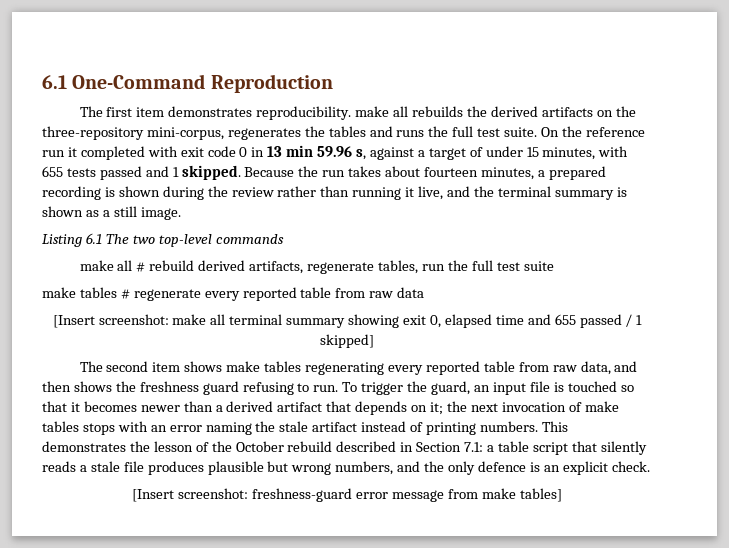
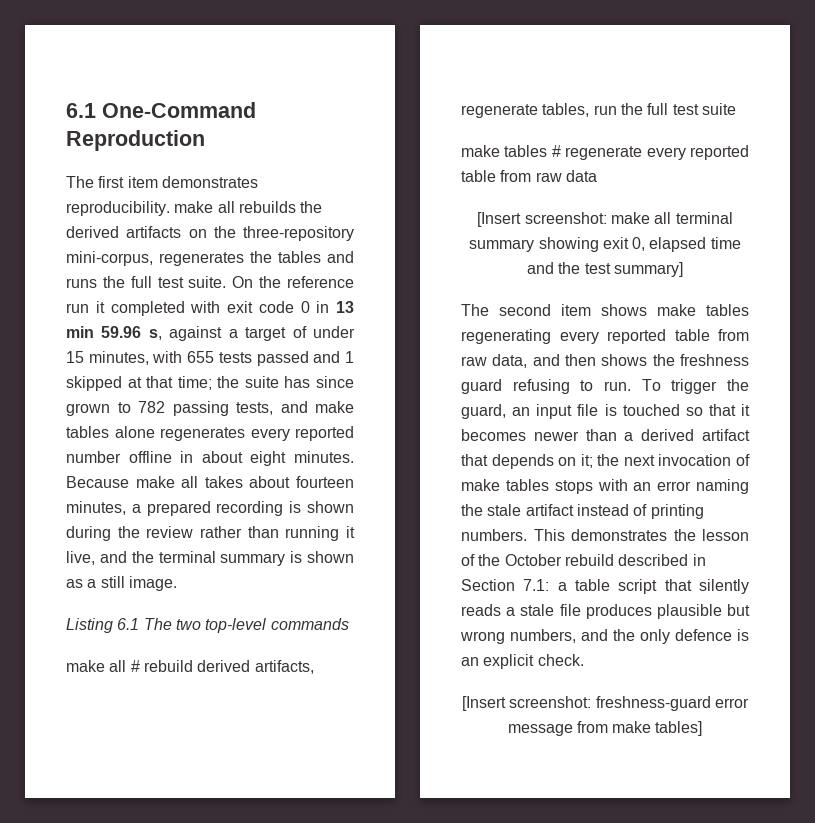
- On the reference run it completed with exit code 0 in 13 min 59.96 s, against a target of under 15 minutes, with 655 tests passed and 1 skipped. Because the run takes about fourteen minutes, a prepared recording is shown during the review rather than running it live, and the terminal summary is shown as a still image.
+ On the reference run it completed with exit code 0 in 13 min 59.96 s, against a target of under 15 minutes, with 655 tests passed and 1 skipped at that time; the suite has since grown to 782 passing tests, and make tables alone regenerates every reported number offline in about eight minutes. Because make all takes about fourteen minutes, a prepared recording is shown during the review rather than running it live, and the terminal summary is shown as a still image.
- [Insert screenshot: make all terminal summary showing exit 0, elapsed time and 655 passed / 1 skipped]
+ [Insert screenshot: make all terminal summary showing exit 0, elapsed time and the test summary]

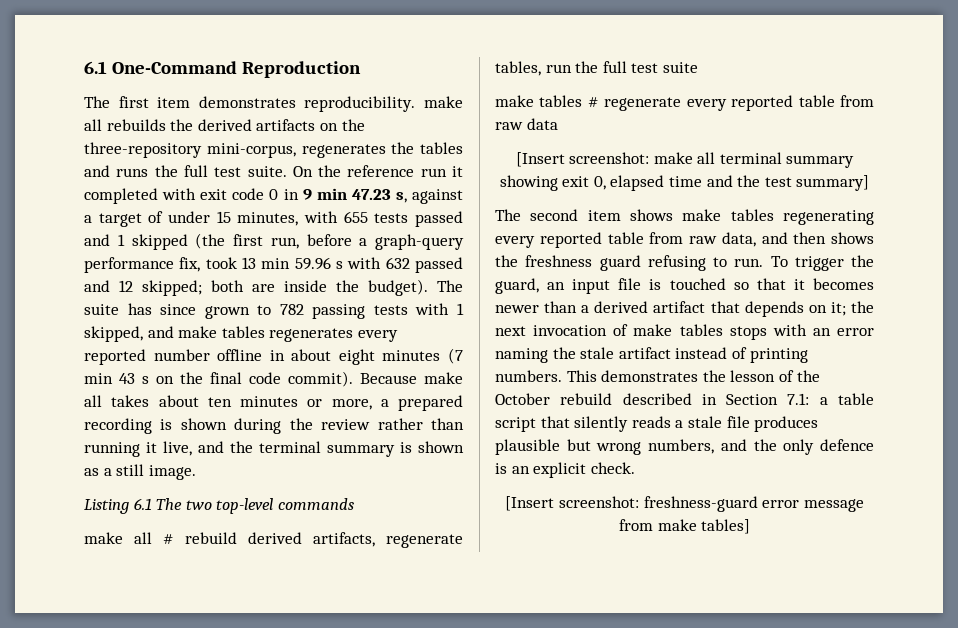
- On the reference run it completed with exit code 0 in 13 min 59.96 s, against a target of under 15 minutes, with 655 tests passed and 1 skipped at that time; the suite has since grown to 782 passing tests, and make tables alone regenerates every reported number offline in about eight minutes.
+ On the reference run it completed with exit code 0 in 9 min 47.23 s, against a target of under 15 minutes, with 655 tests passed and 1 skipped (the first run, before a graph-query performance fix, took 13 min 59.96 s with 632 passed and 12 skipped; both are inside the budget). The suite has since grown to 782 passing tests with 1 skipped, and make tables regenerates every reported number offline in about eight minutes (7 min 43 s on the final code commit).
- Because make all takes about fourteen minutes, a prepared recording is shown during the review rather than running it live, and the terminal summary is shown as a still image.
+ Because make all takes about ten minutes or more, a prepared recording is shown during the review rather than running it live, and the terminal summary is shown as a still image.

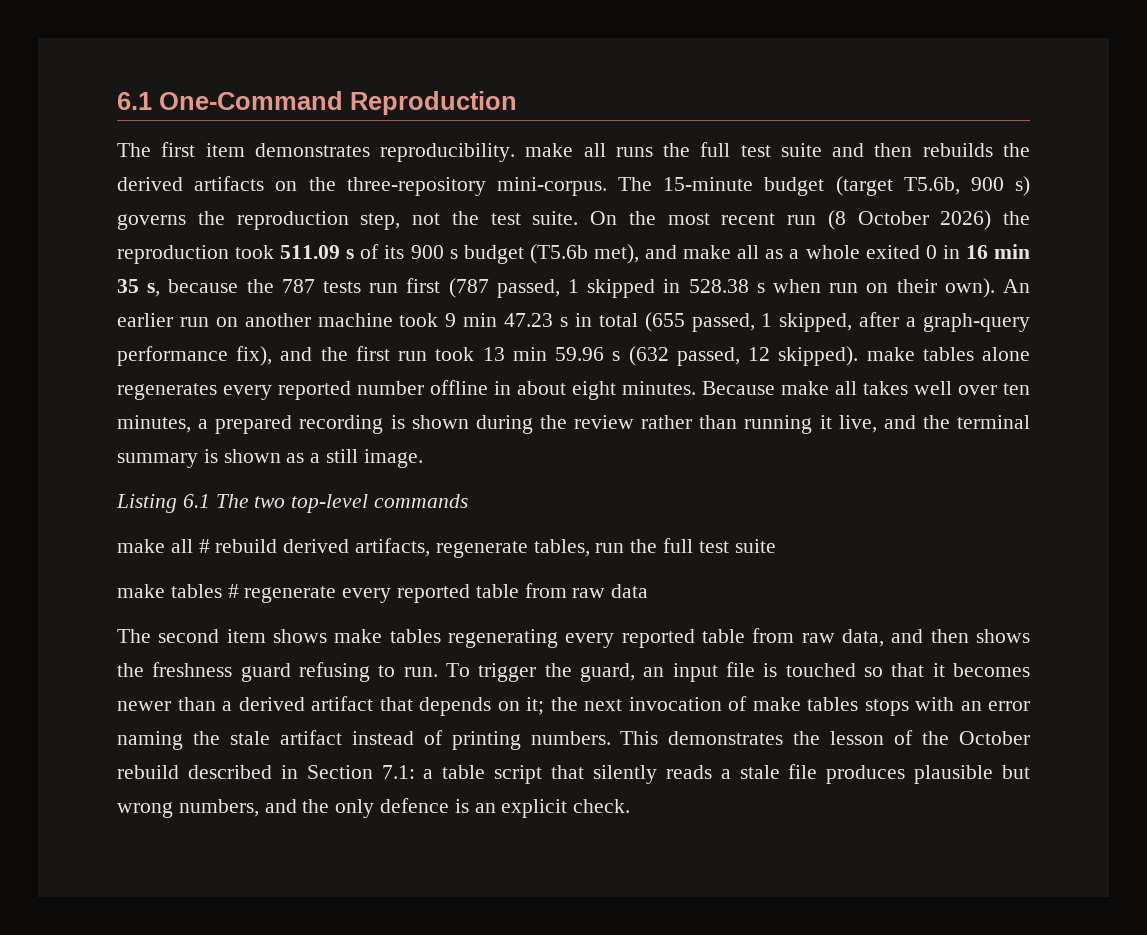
- The first item demonstrates reproducibility. make all rebuilds the derived artifacts on the three-repository mini-corpus, regenerates the tables and runs the full test suite. On the reference run it completed with exit code 0 in 9 min 47.23 s, against a target of under 15 minutes, with 655 tests passed and 1 skipped (the first run, before a graph-query performance fix, took 13 min 59.96 s with 632 passed and 12 skipped; both are inside the budget). The suite has since grown to 782 passing tests with 1 skipped, and make tables regenerates every reported number offline in about eight minutes (7 min 43 s on the final code commit). Because make all takes about ten minutes or more, a prepared recording is shown during the review rather than running it live, and the terminal summary is shown as a still image.
+ The first item demonstrates reproducibility. make all runs the full test suite and then rebuilds the derived artifacts on the three-repository mini-corpus. The 15-minute budget (target T5.6b, 900 s) governs the reproduction step, not the test suite. On the most recent run (8 October 2026) the reproduction took 511.09 s of its 900 s budget (T5.6b met), and make all as a whole exited 0 in 16 min 35 s, because the 787 tests run first (787 passed, 1 skipped in 528.38 s when run on their own). An earlier run on another machine took 9 min 47.23 s in total (655 passed, 1 skipped, after a graph-query performance fix), and the first run took 13 min 59.96 s (632 passed, 12 skipped). make tables alone regenerates every reported number offline in about eight minutes. Because make all takes well over ten minutes, a prepared recording is shown during the review rather than running it live, and the terminal summary is shown as a still image.
- [Insert screenshot: make all terminal summary showing exit 0, elapsed time and the test summary]
- [Insert screenshot: freshness-guard error message from make tables]

